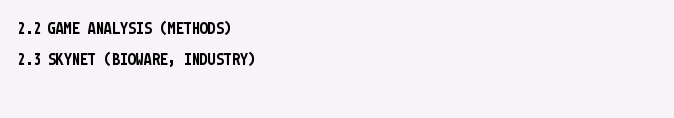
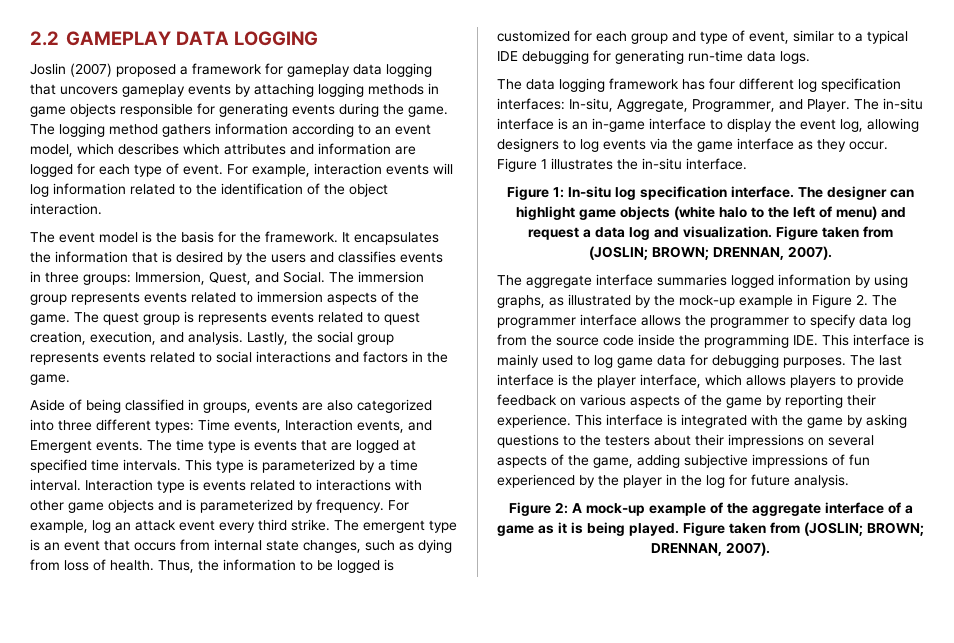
- 2.2 GAME ANALYSIS (METHODS)
- 2.3 SKYNET (BIOWARE, INDUSTRY)
+ 2.2 GAMEPLAY DATA LOGGING
+ Joslin (2007) proposed a framework for gameplay data logging that uncovers gameplay events by attaching logging methods in game objects responsible for generating events during the game. The logging method gathers information according to an event model, which describes which attributes and information are logged for each type of event. For example, interaction events will log information related to the identification of the object interaction.
+ The event model is the basis for the framework. It encapsulates the information that is desired by the users and classifies events in three groups: Immersion, Quest, and Social. The immersion group represents events related to immersion aspects of the game. The quest group is represents events related to quest creation, execution, and analysis. Lastly, the social group represents events related to social interactions and factors in the game.
+ Aside of being classified in groups, events are also categorized into three different types: Time events, Interaction events, and Emergent events. The time type is events that are logged at specified time intervals. This type is parameterized by a time interval. Interaction type is events related to interactions with other game objects and is parameterized by frequency. For example, log an attack event every third strike. The emergent type is an event that occurs from internal state changes, such as dying from loss of health. Thus, the information to be logged is customized for each group and type of event, similar to a typical IDE debugging for generating run-time data logs.
+ The data logging framework has four different log specification interfaces: In-situ, Aggregate, Programmer, and Player. The in-situ interface is an in-game interface to display the event log, allowing designers to log events via the game interface as they occur. Figure 1 illustrates the in-situ interface.
+ Figure 1: In-situ log specification interface. The designer can highlight game objects (white halo to the left of menu) and request a data log and visualization. Figure taken from (JOSLIN; BROWN; DRENNAN, 2007).
+ The aggregate interface summaries logged information by using graphs, as illustrated by the mock-up example in Figure 2. The programmer interface allows the programmer to specify data log from the source code inside the programming IDE. This interface is mainly used to log game data for debugging purposes. The last interface is the player interface, which allows players to provide feedback on various aspects of the game by reporting their experience. This interface is integrated with the game by asking questions to the testers about their impressions on several aspects of the game, adding subjective impressions of fun experienced by the player in the log for future analysis.
+ Figure 2: A mock-up example of the aggregate interface of a game as it is being played. Figure taken from (JOSLIN; BROWN; DRENNAN, 2007).

